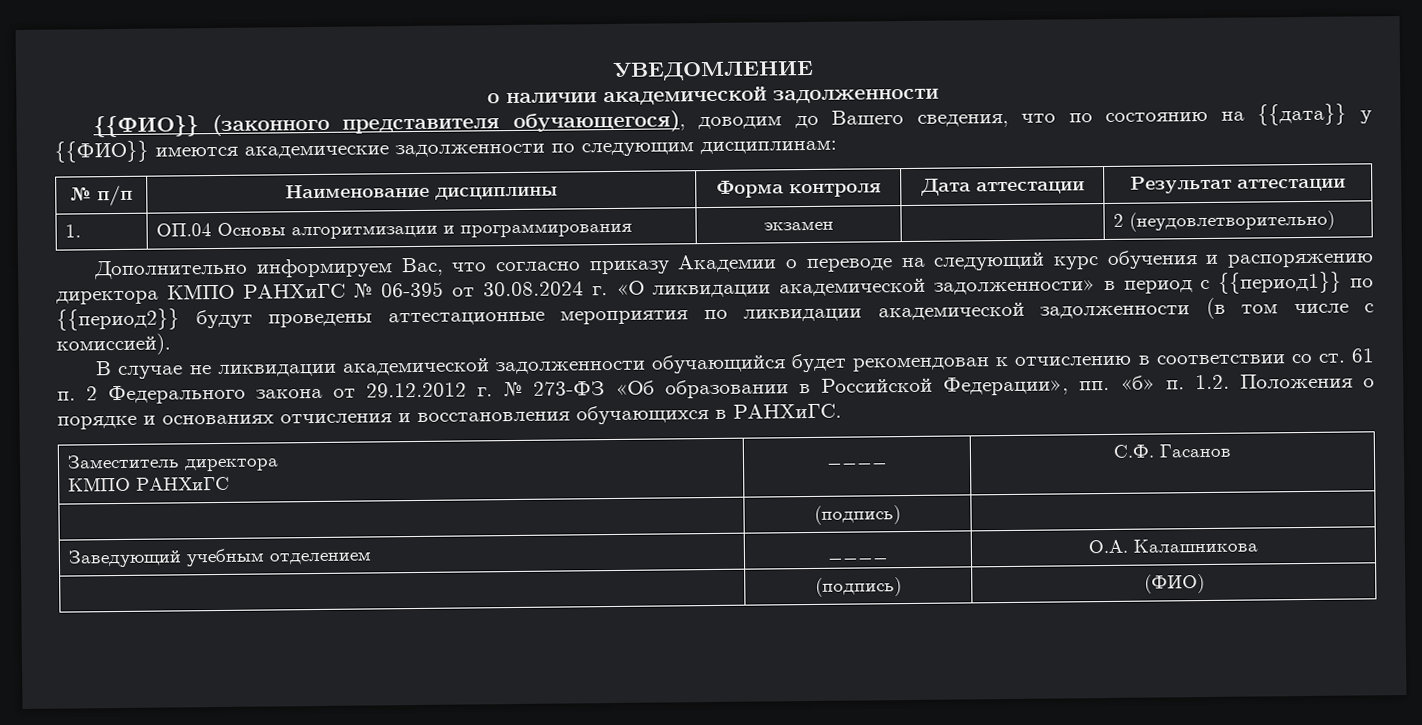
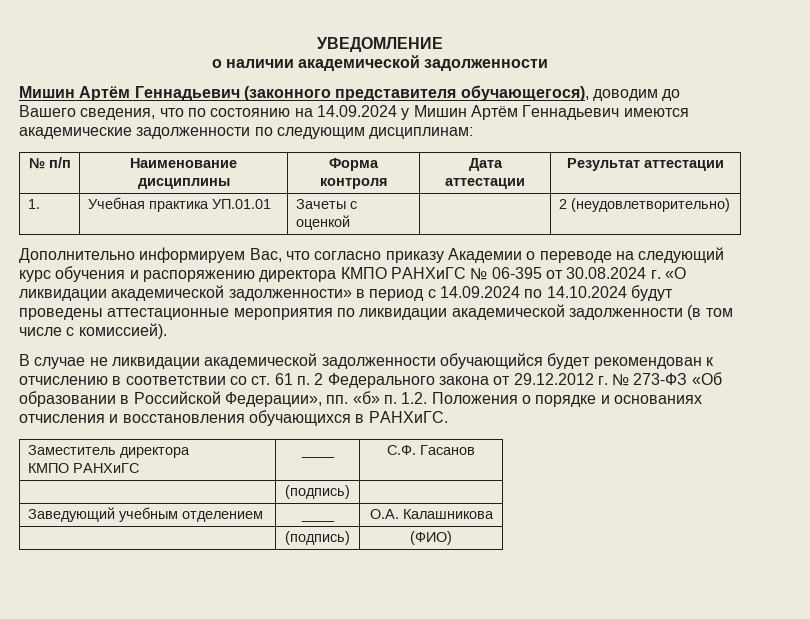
- {{ФИО}} (законного представителя обучающегося), доводим до Вашего сведения, что по состоянию на {{дата}} у {{ФИО}} имеются академические задолженности по следующим дисциплинам:
+ Мишин Артём Геннадьевич (законного представителя обучающегося), доводим до Вашего сведения, что по состоянию на 14.09.2024 у Мишин Артём Геннадьевич имеются академические задолженности по следующим дисциплинам:
- 1. | ОП.04 Основы алгоритмизации и программирования | экзамен | | 2 (неудовлетворительно)
+ 1. | Учебная практика УП.01.01 | Зачеты с оценкой | | 2 (неудовлетворительно)
- Дополнительно информируем Вас, что согласно приказу Академии о переводе на следующий курс обучения и распоряжению директора КМПО РАНХиГС № 06-395 от 30.08.2024 г. «О ликвидации академической задолженности» в период с {{период1}} по {{период2}} будут проведены аттестационные мероприятия по ликвидации академической задолженности (в том числе с комиссией).
+ Дополнительно информируем Вас, что согласно приказу Академии о переводе на следующий курс обучения и распоряжению директора КМПО РАНХиГС № 06-395 от 30.08.2024 г. «О ликвидации академической задолженности» в период с 14.09.2024 по 14.10.2024 будут проведены аттестационные мероприятия по ликвидации академической задолженности (в том числе с комиссией).

